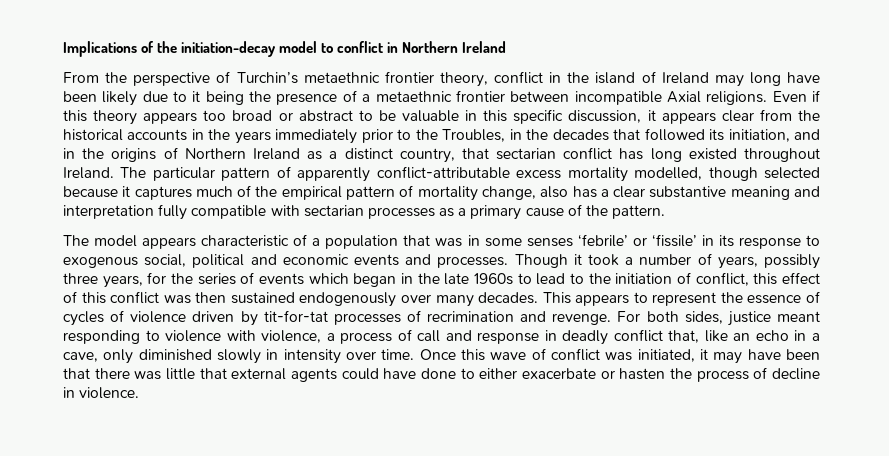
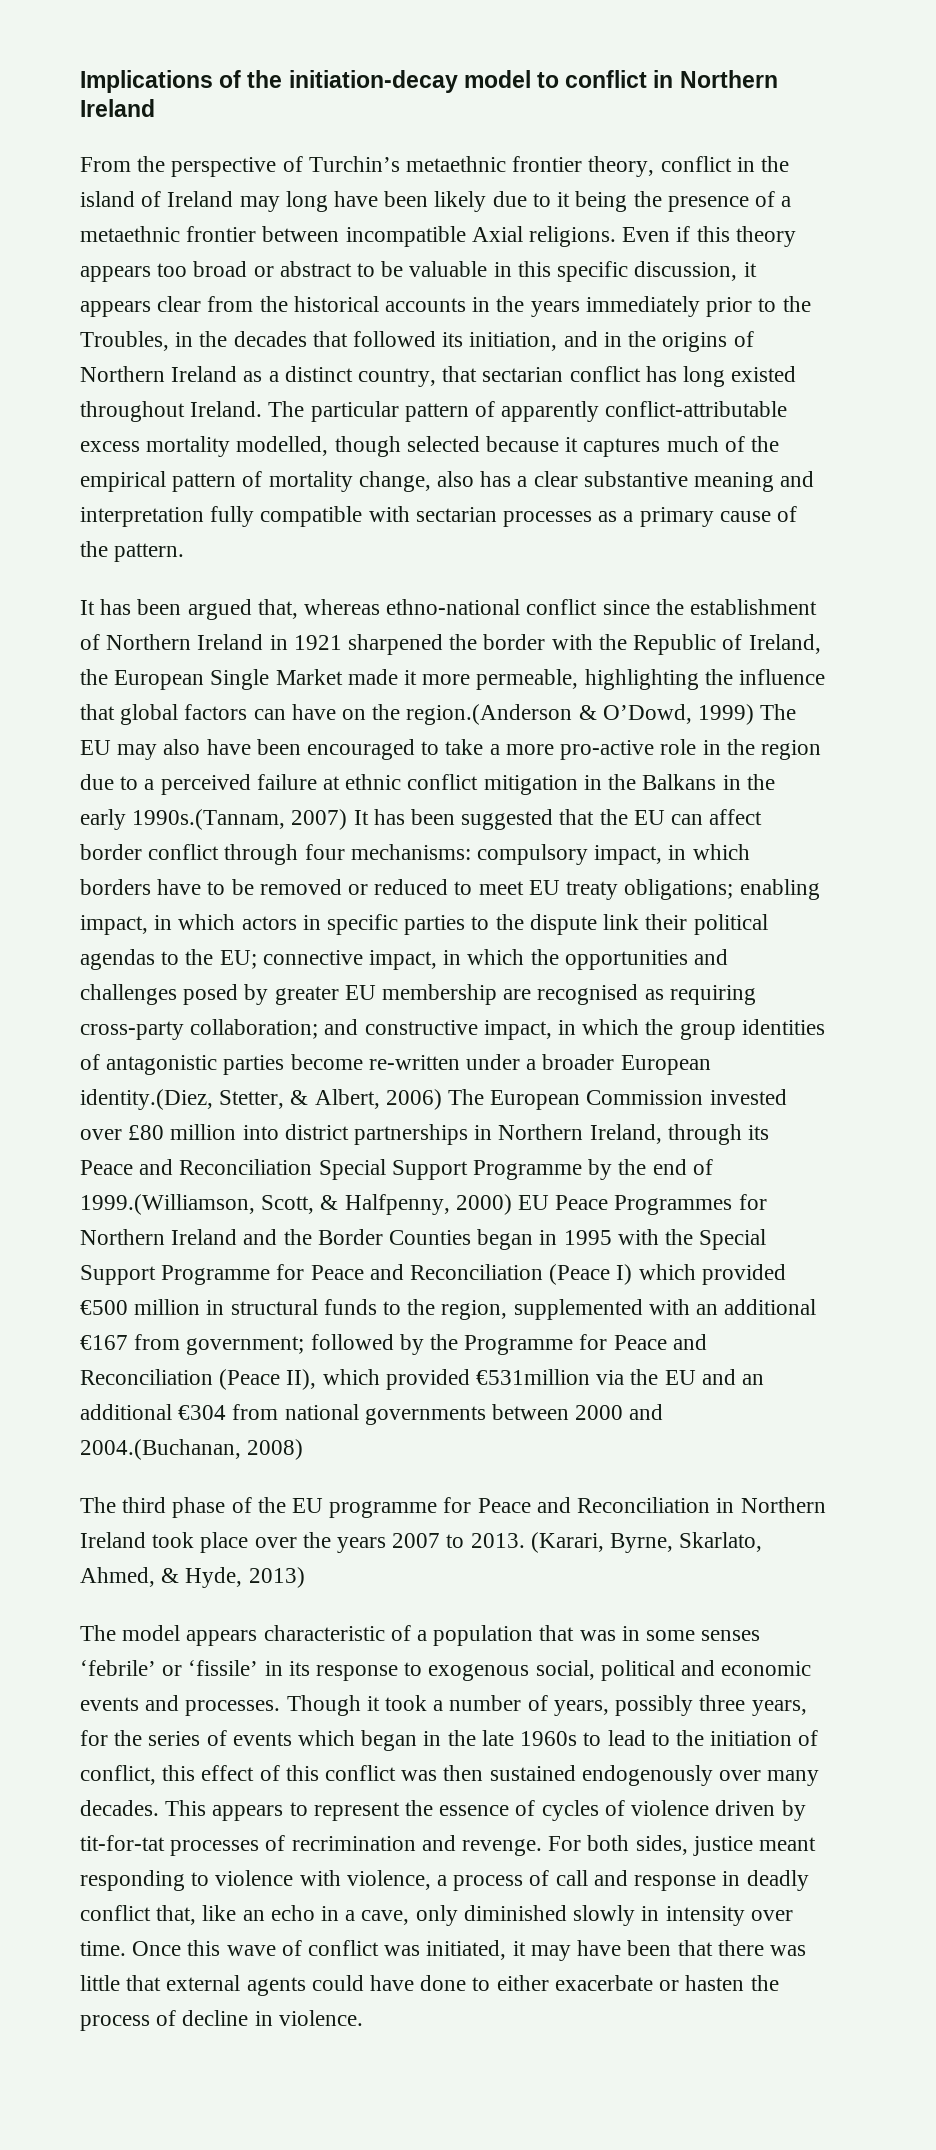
+ It has been argued that, whereas ethno-national conflict since the establishment of Northern Ireland in 1921 sharpened the border with the Republic of Ireland, the European Single Market made it more permeable, highlighting the influence that global factors can have on the region.(Anderson & O’Dowd, 1999) The EU may also have been encouraged to take a more pro-active role in the region due to a perceived failure at ethnic conflict mitigation in the Balkans in the early 1990s.(Tannam, 2007) It has been suggested that the EU can affect border conflict through four mechanisms: compulsory impact, in which borders have to be removed or reduced to meet EU treaty obligations; enabling impact, in which actors in specific parties to the dispute link their political agendas to the EU; connective impact, in which the opportunities and challenges posed by greater EU membership are recognised as requiring cross-party collaboration; and constructive impact, in which the group identities of antagonistic parties become re-written under a broader European identity.(Diez, Stetter, & Albert, 2006) The European Commission invested over £80 million into district partnerships in Northern Ireland, through its Peace and Reconciliation Special Support Programme by the end of 1999.(Williamson, Scott, & Halfpenny, 2000) EU Peace Programmes for Northern Ireland and the Border Counties began in 1995 with the Special Support Programme for Peace and Reconciliation (Peace I) which provided €500 million in structural funds to the region, supplemented with an additional €167 from government; followed by the Programme for Peace and Reconciliation (Peace II), which provided €531million via the EU and an additional €304 from national governments between 2000 and 2004.(Buchanan, 2008)
+ The third phase of the EU programme for Peace and Reconciliation in Northern Ireland took place over the years 2007 to 2013. (Karari, Byrne, Skarlato, Ahmed, & Hyde, 2013)

